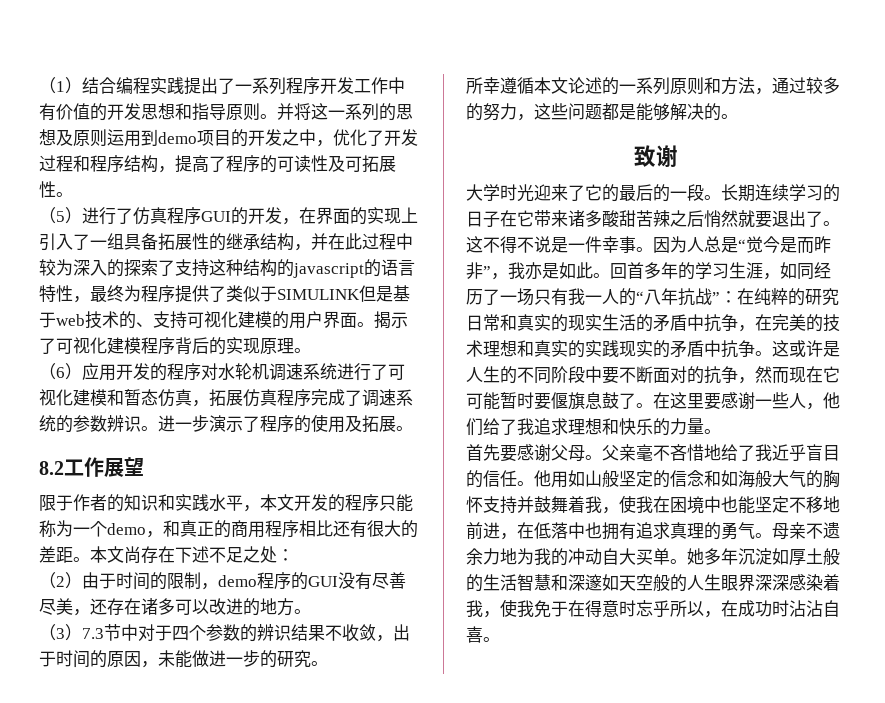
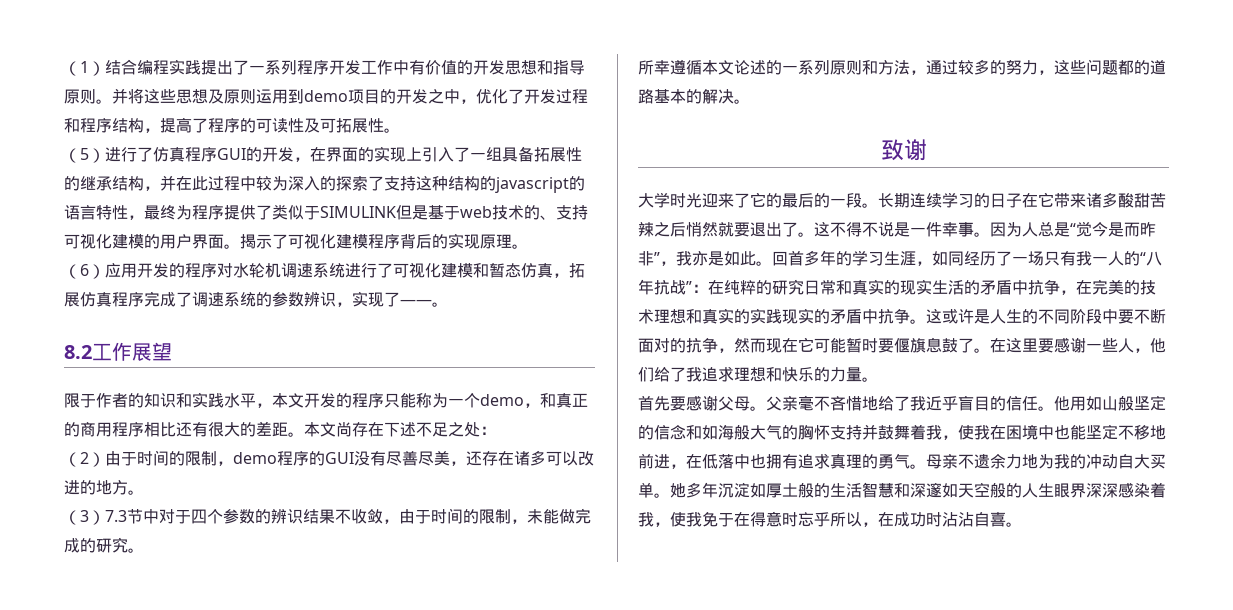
- 并将这一系列的思想及原则运用到demo项目的开发之中，优化了开发过程和程序结构，提高了程序的可读性及可拓展性。
+ 并将这些思想及原则运用到demo项目的开发之中，优化了开发过程和程序结构，提高了程序的可读性及可拓展性。
- （6）应用开发的程序对水轮机调速系统进行了可视化建模和暂态仿真，拓展仿真程序完成了调速系统的参数辨识。进一步演示了程序的使用及拓展。
+ （6）应用开发的程序对水轮机调速系统进行了可视化建模和暂态仿真，拓展仿真程序完成了调速系统的参数辨识，实现了——。
- （3）7.3节中对于四个参数的辨识结果不收敛，出于时间的原因，未能做进一步的研究。
+ （3）7.3节中对于四个参数的辨识结果不收敛，由于时间的限制，未能做完成的研究。
- 所幸遵循本文论述的一系列原则和方法，通过较多的努力，这些问题都是能够解决的。
+ 所幸遵循本文论述的一系列原则和方法，通过较多的努力，这些问题都的道路基本的解决。

